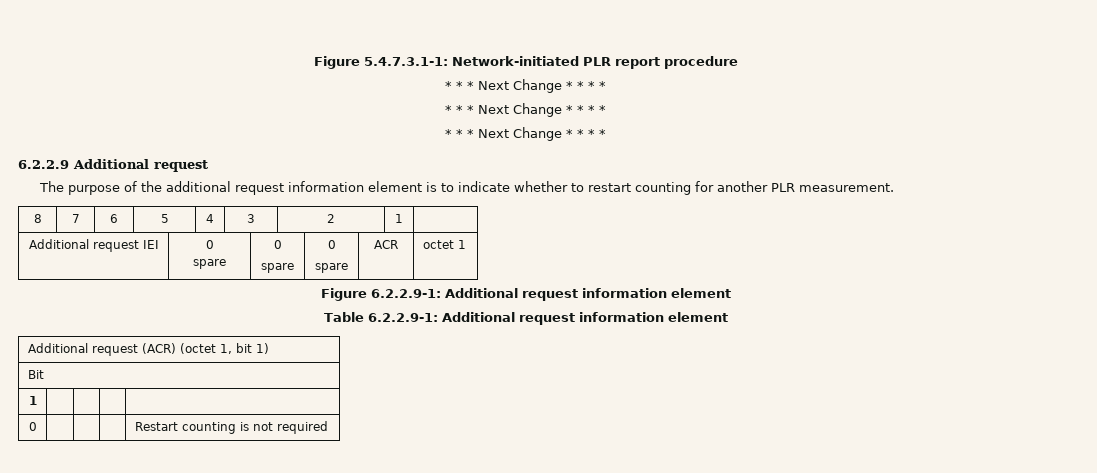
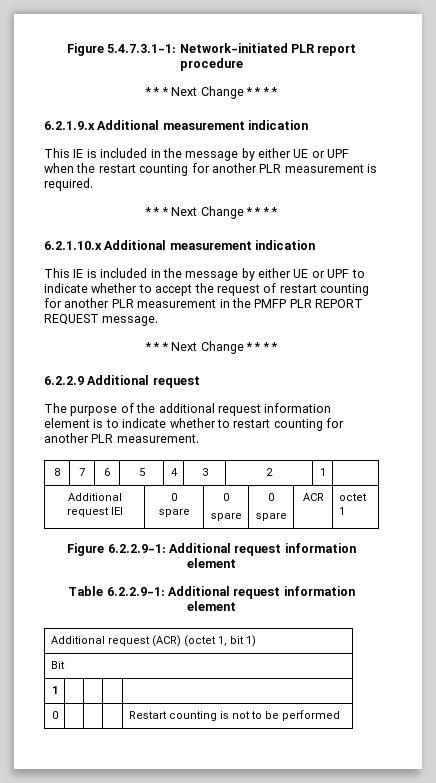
  Figure 5.4.7.3.1-1: Network-initiated PLR report procedure
  * * * Next Change * * * *
+ 6.2.1.9.x Additional measurement indication
+ This IE is included in the message by either UE or UPF when the restart counting for another PLR measurement is required.
  * * * Next Change * * * *
+ 6.2.1.10.x Additional measurement indication
+ This IE is included in the message by either UE or UPF to indicate whether to accept the request of restart counting for another PLR measurement in the PMFP PLR REPORT REQUEST message.
- 0 | | | | Restart counting is not required
+ 0 | | | | Restart counting is not to be performed

